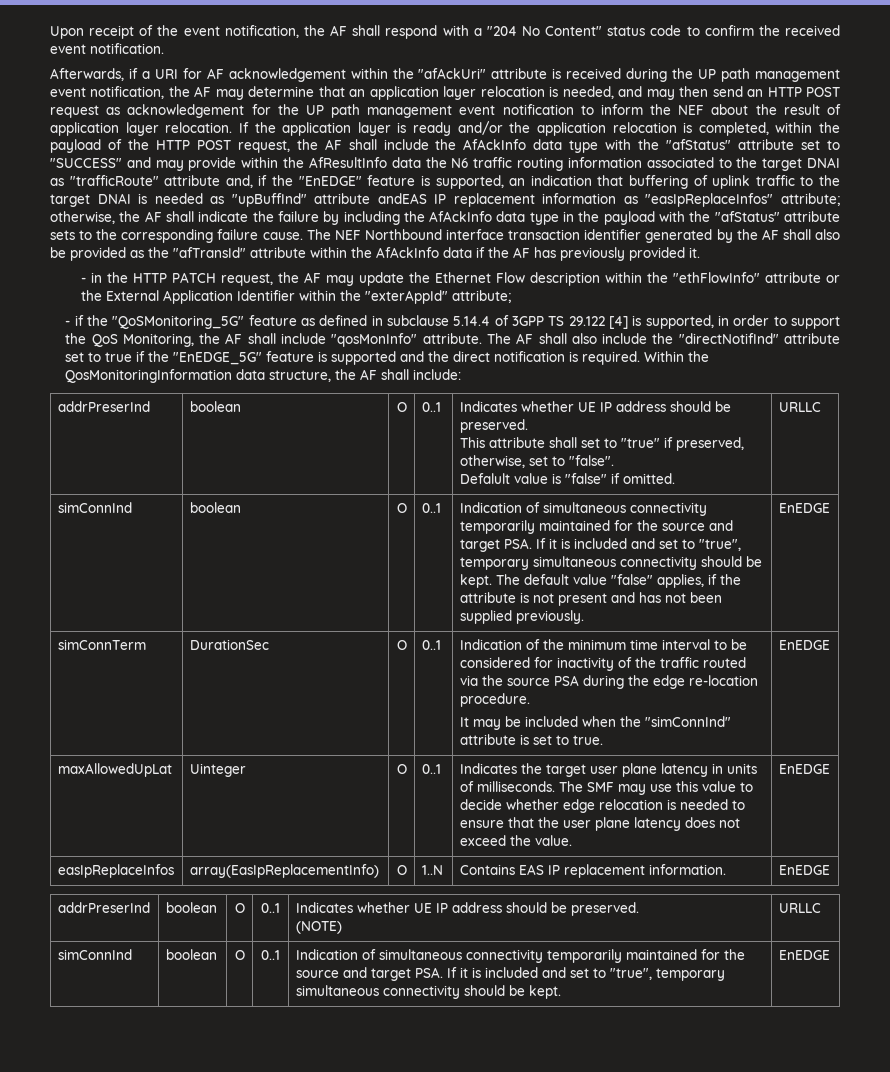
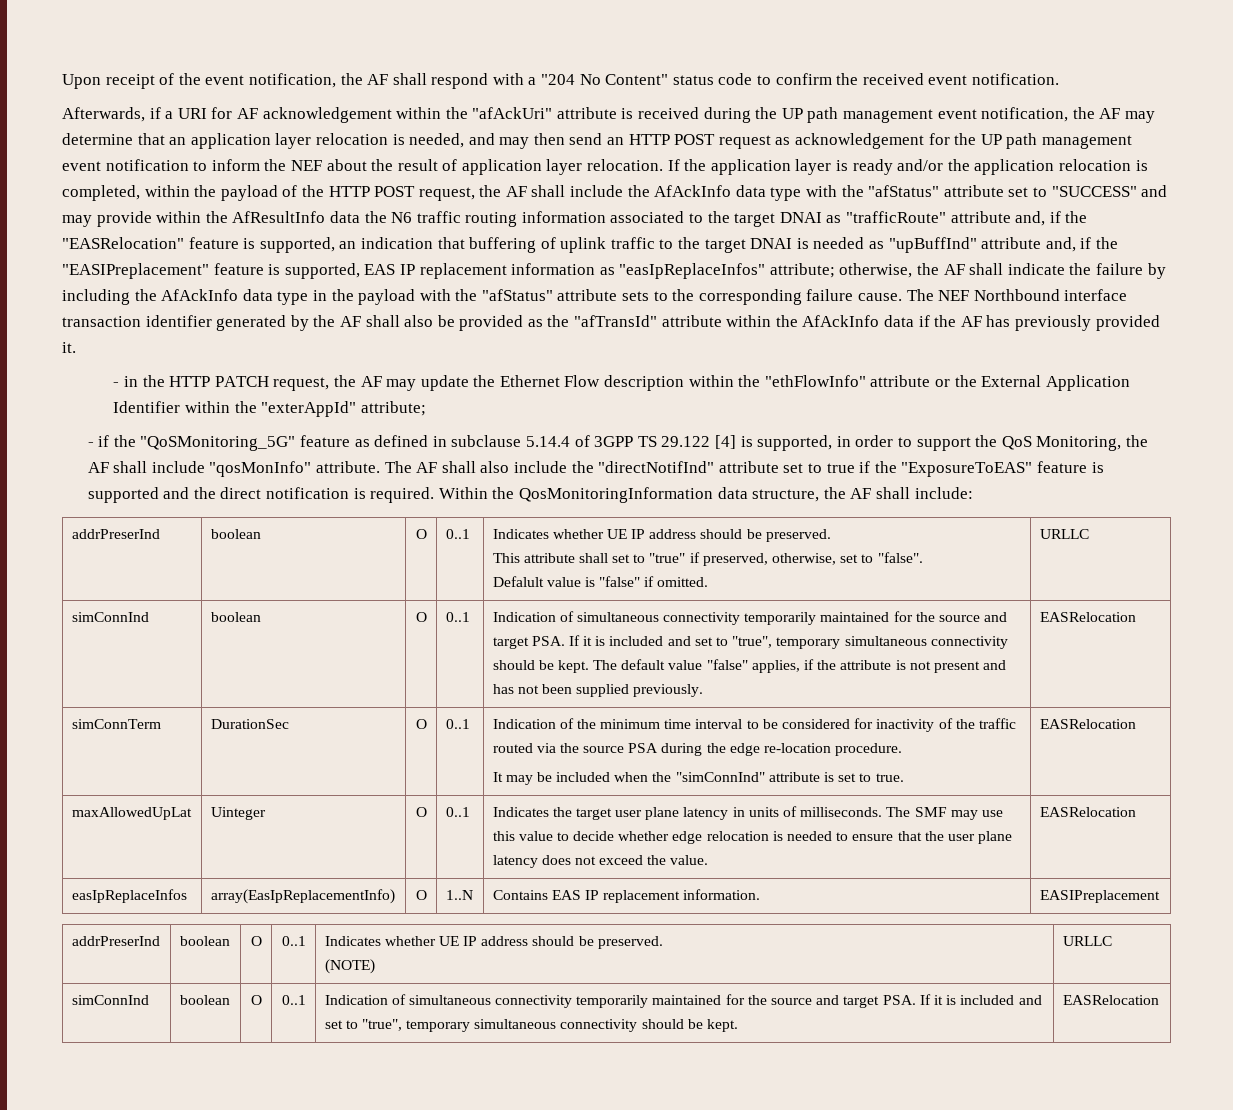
- If the application layer is ready and/or the application relocation is completed, within the payload of the HTTP POST request, the AF shall include the AfAckInfo data type with the "afStatus" attribute set to "SUCCESS" and may provide within the AfResultInfo data the N6 traffic routing information associated to the target DNAI as "trafficRoute" attribute and, if the "EnEDGE" feature is supported, an indication that buffering of uplink traffic to the target DNAI is needed as "upBuffInd" attribute andEAS IP replacement information as "easIpReplaceInfos" attribute;
+ If the application layer is ready and/or the application relocation is completed, within the payload of the HTTP POST request, the AF shall include the AfAckInfo data type with the "afStatus" attribute set to "SUCCESS" and may provide within the AfResultInfo data the N6 traffic routing information associated to the target DNAI as "trafficRoute" attribute and, if the "EASRelocation" feature is supported, an indication that buffering of uplink traffic to the target DNAI is needed as "upBuffInd" attribute and, if the "EASIPreplacement" feature is supported, EAS IP replacement information as "easIpReplaceInfos" attribute;
- The AF shall also include the "directNotifInd" attribute set to true if the "EnEDGE_5G" feature is supported and the direct notification is required.
+ The AF shall also include the "directNotifInd" attribute set to true if the "ExposureToEAS" feature is supported and the direct notification is required.
- The default value "false" applies, if the attribute is not present and has not been supplied previously. | EnEDGE
+ The default value "false" applies, if the attribute is not present and has not been supplied previously. | EASRelocation
- It may be included when the "simConnInd" attribute is set to true. | EnEDGE
+ It may be included when the "simConnInd" attribute is set to true. | EASRelocation
- maxAllowedUpLat | Uinteger | O | 0..1 | Indicates the target user plane latency in units of milliseconds. The SMF may use this value to decide whether edge relocation is needed to ensure that the user plane latency does not exceed the value. | EnEDGE
+ maxAllowedUpLat | Uinteger | O | 0..1 | Indicates the target user plane latency in units of milliseconds. The SMF may use this value to decide whether edge relocation is needed to ensure that the user plane latency does not exceed the value. | EASRelocation
- easIpReplaceInfos | array(EasIpReplacementInfo) | O | 1..N | Contains EAS IP replacement information. | EnEDGE
+ easIpReplaceInfos | array(EasIpReplacementInfo) | O | 1..N | Contains EAS IP replacement information. | EASIPreplacement
- simConnInd | boolean | O | 0..1 | Indication of simultaneous connectivity temporarily maintained for the source and target PSA. If it is included and set to "true", temporary simultaneous connectivity should be kept. | EnEDGE
+ simConnInd | boolean | O | 0..1 | Indication of simultaneous connectivity temporarily maintained for the source and target PSA. If it is included and set to "true", temporary simultaneous connectivity should be kept. | EASRelocation

